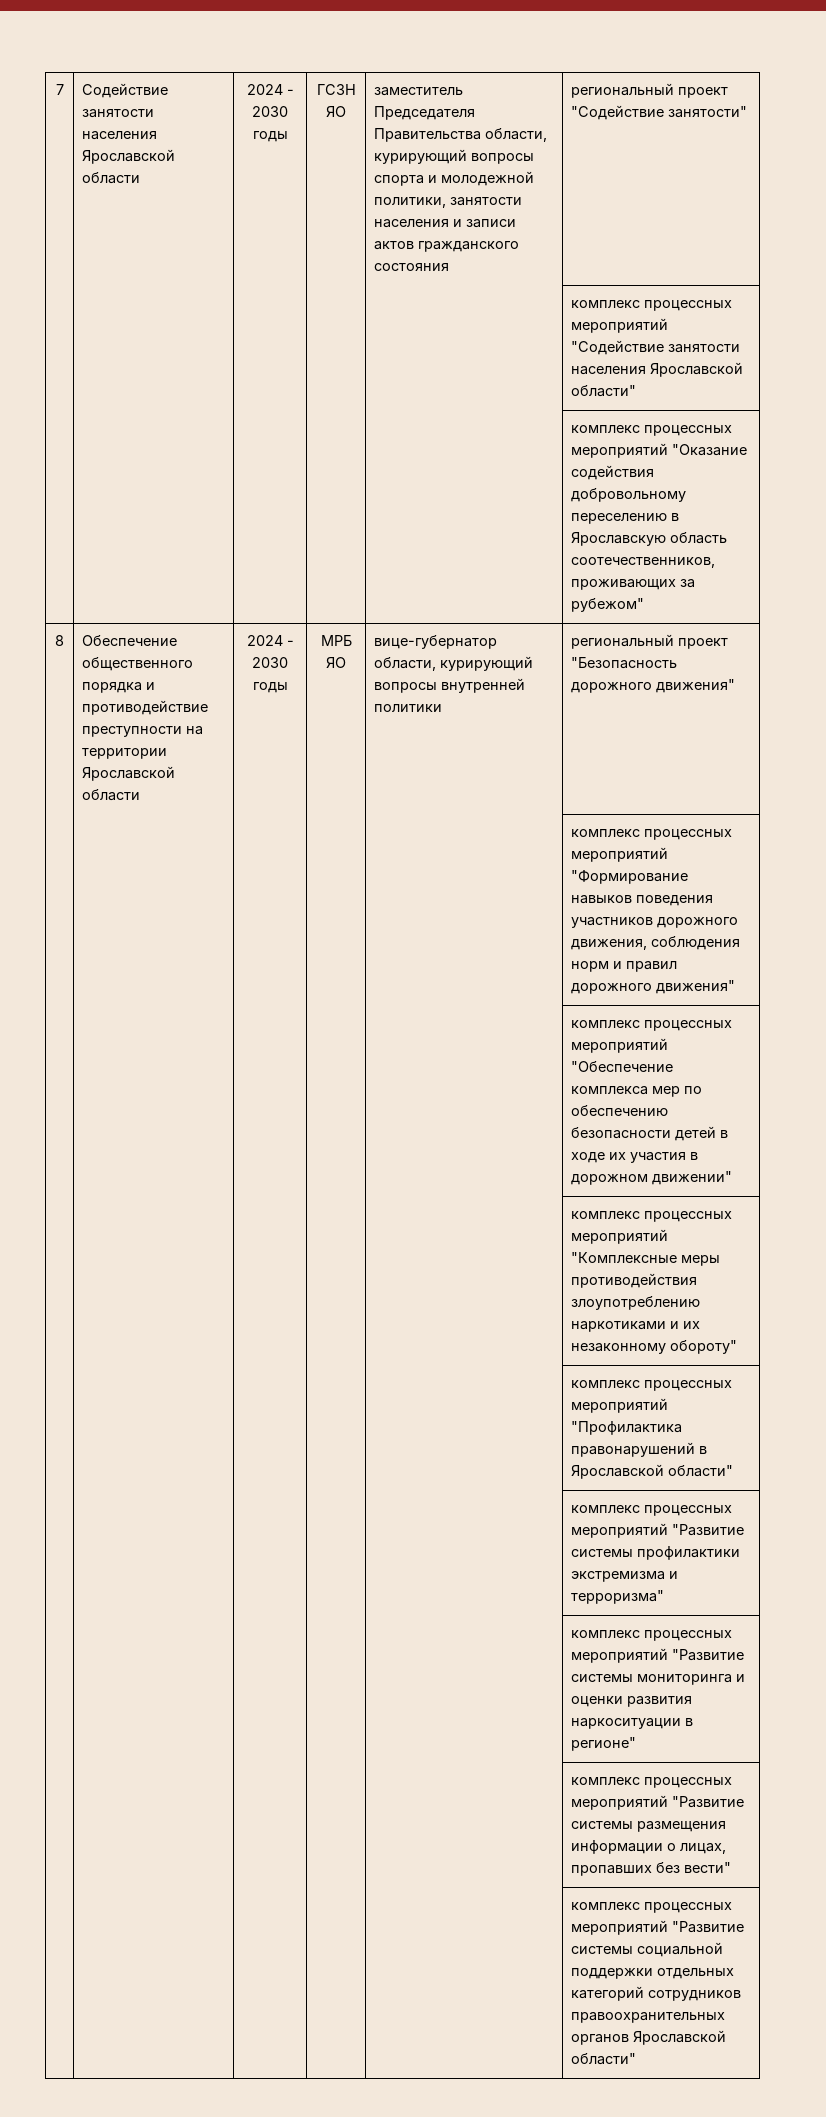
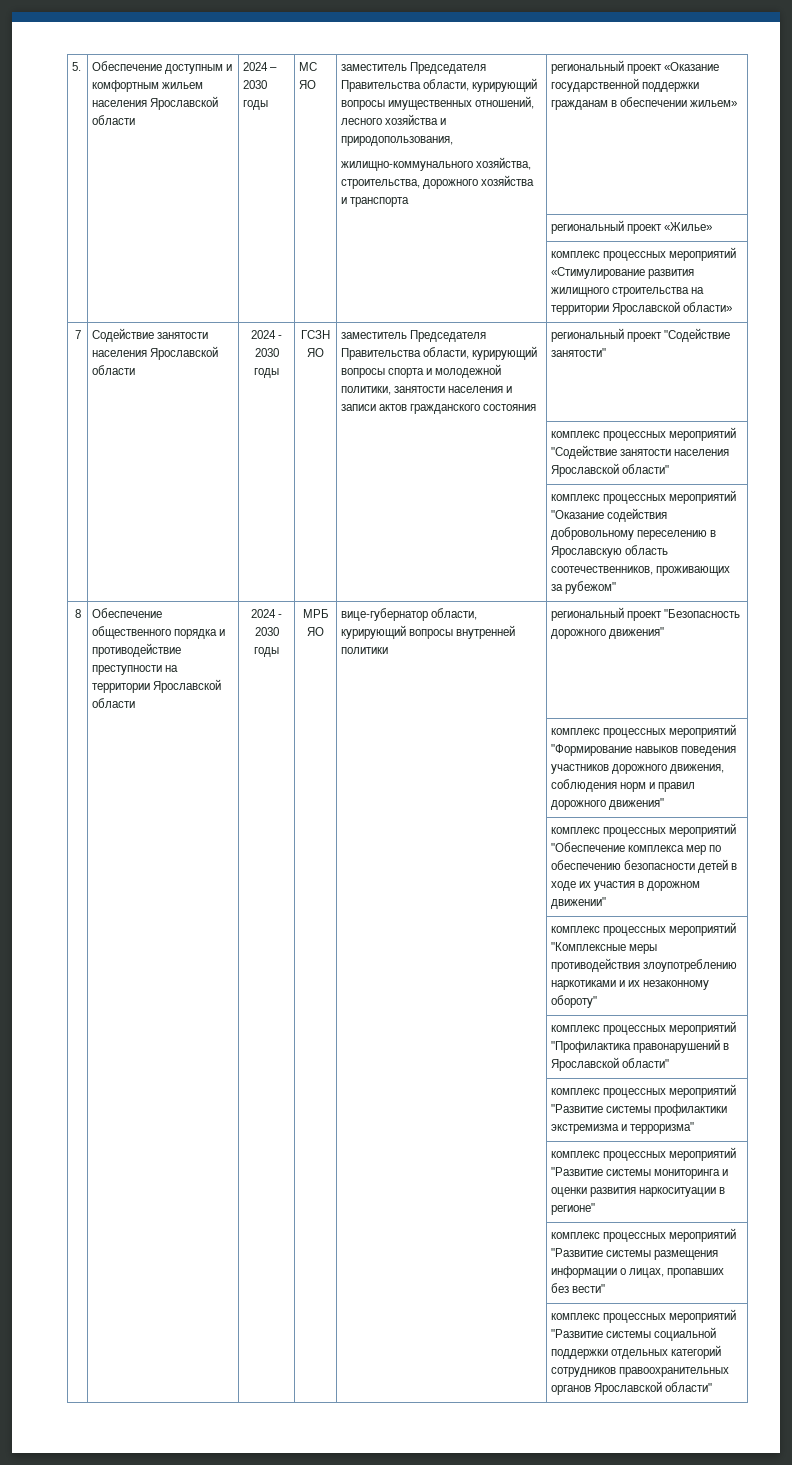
+ 5. | Обеспечение доступным и комфортным жильем населения Ярославской области | 2024 – 2030 годы | МС ЯО | заместитель Председателя Правительства области, курирующий вопросы имущественных отношений, лесного хозяйства и природопользования,
+ жилищно-коммунального хозяйства, строительства, дорожного хозяйства и транспорта | региональный проект «Оказание государственной поддержки гражданам в обеспечении жильем»
+ | | | | | региональный проект «Жилье»
+ | | | | | комплекс процессных мероприятий «Стимулирование развития жилищного строительства на территории Ярославской области»

